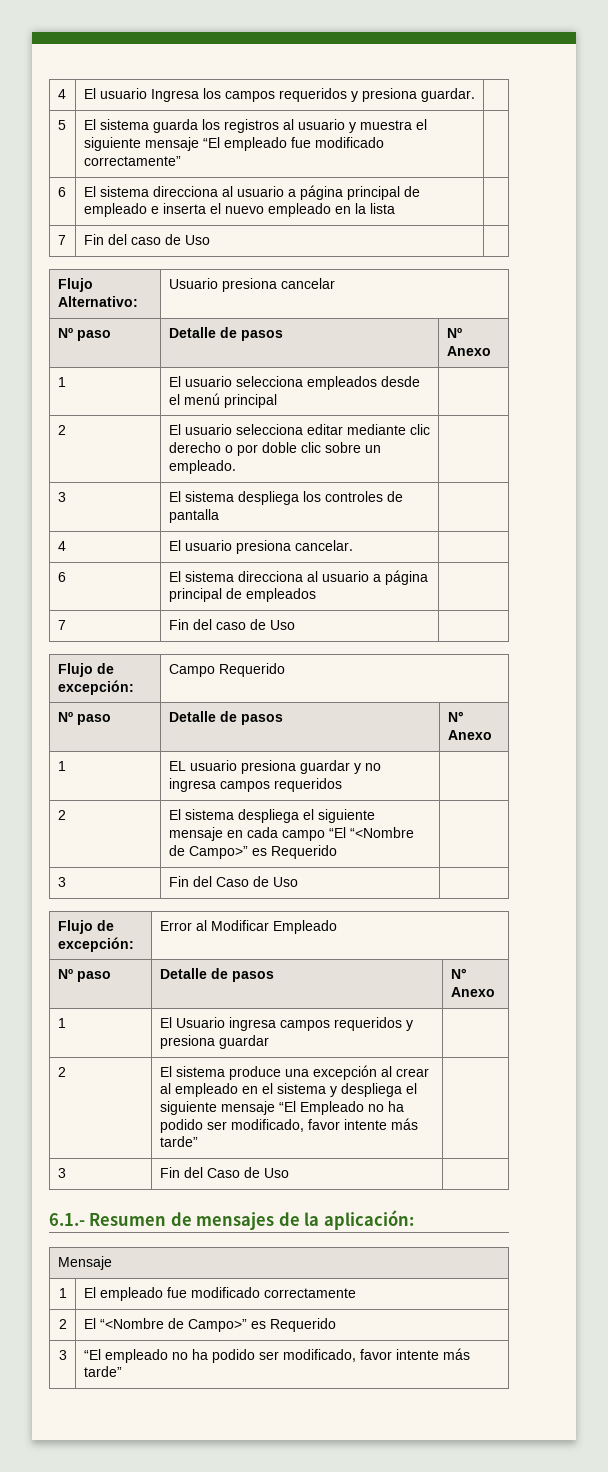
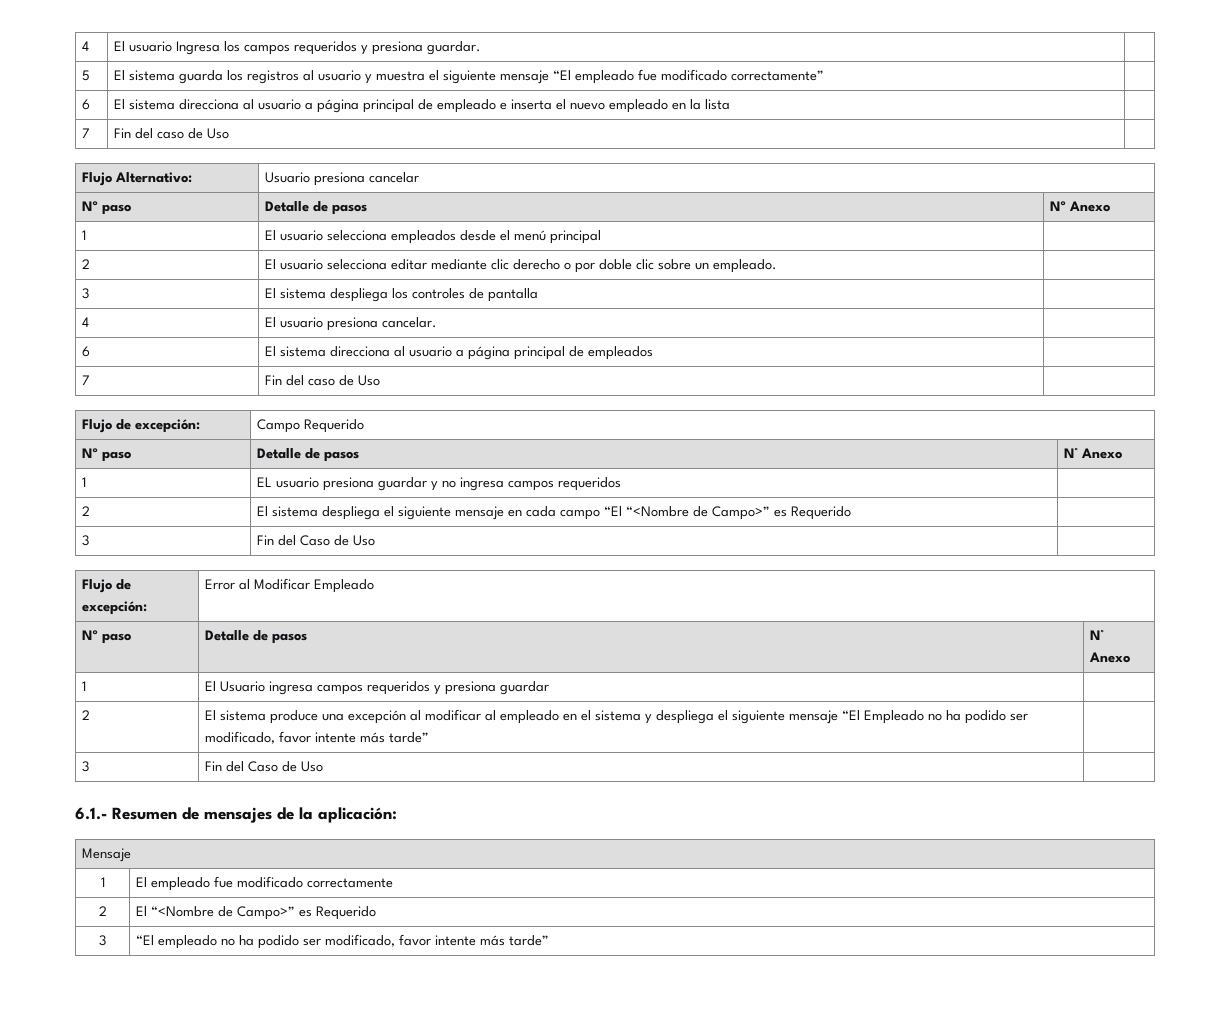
- 2 | El sistema produce una excepción al crear al empleado en el sistema y despliega el siguiente mensaje “El Empleado no ha podido ser modificado, favor intente más tarde” |
+ 2 | El sistema produce una excepción al modificar al empleado en el sistema y despliega el siguiente mensaje “El Empleado no ha podido ser modificado, favor intente más tarde” |

